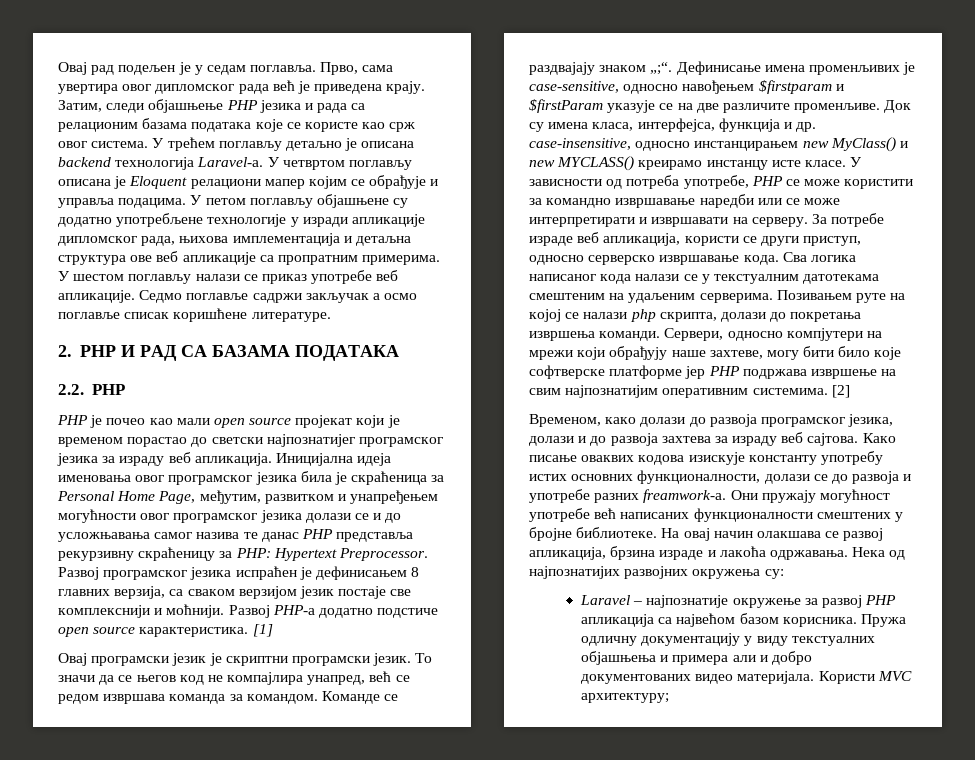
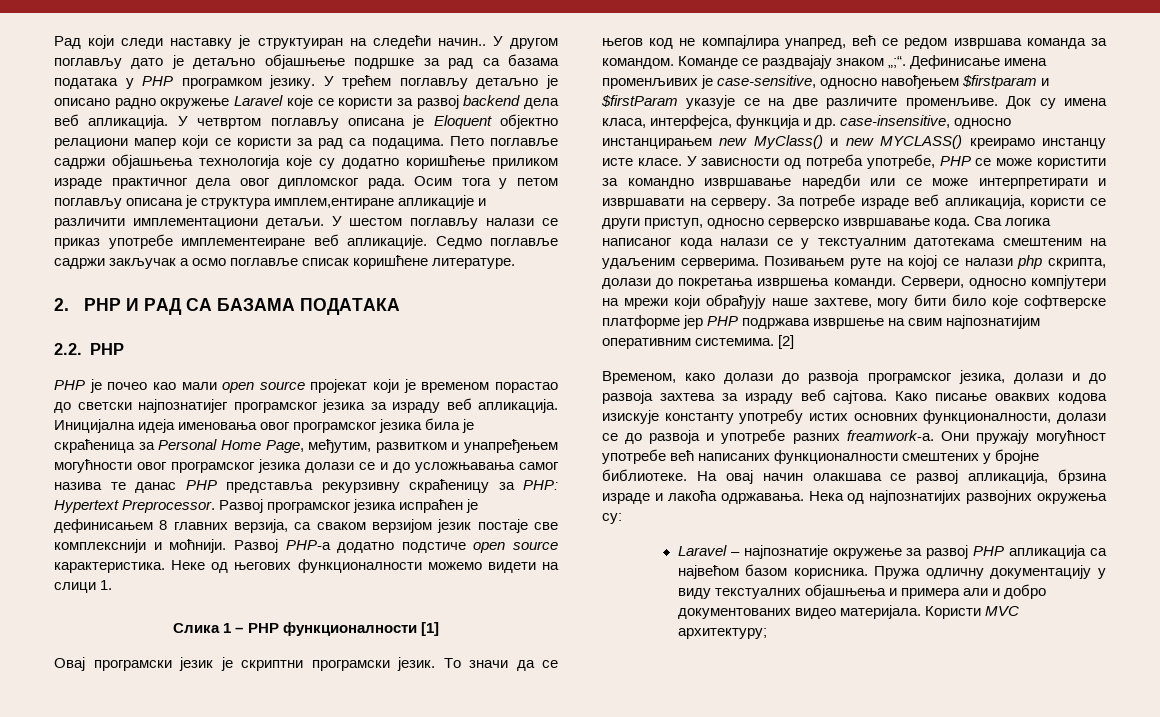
- Овај рад подељен је у седам поглавља. Прво, сама увертира овог дипломског рада већ је приведена крају. Затим, следи објашњење PHP језика и рада са релационим базама података које се користе као срж овог система.
+ Рад који следи наставку је структуиран на следећи начин.. У другом поглављу дато је детаљно објашњење подршке за рад са базама података у PHP програмком језику.
- У трећем поглављу детаљно је описана backend технологија Laravel-а.
+ У трећем поглављу детаљно је описано радно окружење Laravel које се користи за развој backend дела веб апликација.
- У четвртом поглављу описана је Eloquent релациони мапер којим се обрађује и управља подацима. У петом поглављу објашњене су додатно употребљене технологије у изради апликације дипломског рада, њихова имплементација и детаљна структура ове веб апликације са пропратним примерима.
+ У четвртом поглављу описана је Eloquent објектно релациони мапер који се користи за рад са подацима. Пето поглавље садржи објашњења технологија које су додатно коришћење приликом израде практичног дела овог дипломског рада. Осим тога у петом поглављу описана је структура имплем,ентиране апликације и различити имплементациони детаљи.
- У шестом поглављу налази се приказ употребе веб апликације.
+ У шестом поглављу налази се приказ употребе имплементеиране веб апликације.
- [1]
+ Неке од његових функционалности можемо видети на слици 1.
+ Слика 1 – PHP функционалности [1]

